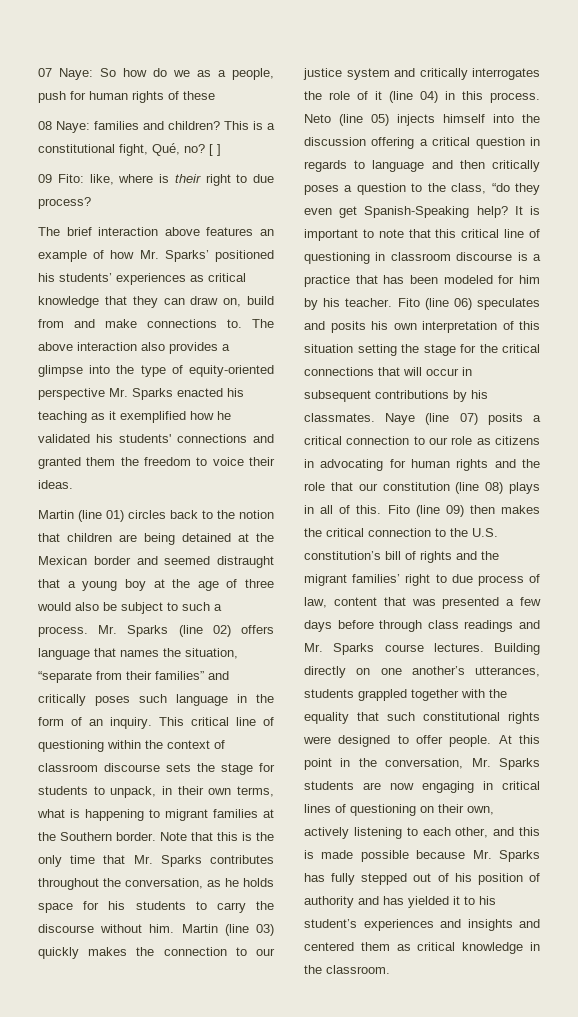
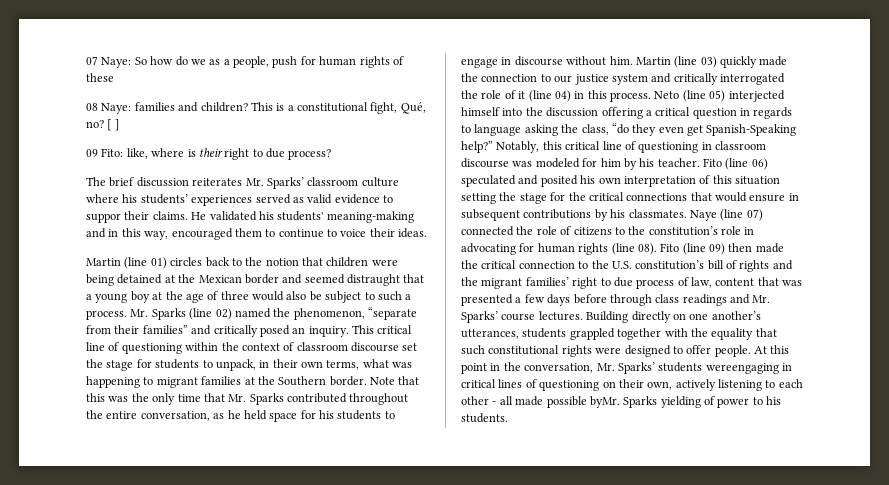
- The brief interaction above features an example of how Mr. Sparks’ positioned his students’ experiences as critical knowledge that they can draw on, build from and make connections to. The above interaction also provides a glimpse into the type of equity-oriented perspective Mr. Sparks enacted his teaching as it exemplified how he validated his students' connections and granted them the freedom to voice their ideas.
+ The brief discussion reiterates Mr. Sparks’ classroom culture where his students’ experiences served as valid evidence to suppor their claims. He validated his students' meaning-making and in this way, encouraged them to continue to voice their ideas.
- Martin (line 01) circles back to the notion that children are being detained at the Mexican border and seemed distraught that a young boy at the age of three would also be subject to such a process.
+ Martin (line 01) circles back to the notion that children were being detained at the Mexican border and seemed distraught that a young boy at the age of three would also be subject to such a process.
- Mr. Sparks (line 02) offers language that names the situation, “separate from their families” and critically poses such language in the form of an inquiry.
+ Mr. Sparks (line 02) named the phenomenon, “separate from their families” and critically posed an inquiry.
- This critical line of questioning within the context of classroom discourse sets the stage for students to unpack, in their own terms, what is happening to migrant families at the Southern border.
+ This critical line of questioning within the context of classroom discourse set the stage for students to unpack, in their own terms, what was happening to migrant families at the Southern border.
- Note that this is the only time that Mr. Sparks contributes throughout the conversation, as he holds space for his students to carry the discourse without him.
+ Note that this was the only time that Mr. Sparks contributed throughout the entire conversation, as he held space for his students to engage in discourse without him.
- Martin (line 03) quickly makes the connection to our justice system and critically interrogates the role of it (line 04) in this process.
+ Martin (line 03) quickly made the connection to our justice system and critically interrogated the role of it (line 04) in this process.
- Neto (line 05) injects himself into the discussion offering a critical question in regards to language and then critically poses a question to the class, “do they even get Spanish-Speaking help? It is important to note that this critical line of questioning in classroom discourse is a practice that has been modeled for him by his teacher.
+ Neto (line 05) interjected himself into the discussion offering a critical question in regards to language asking the class, “do they even get Spanish-Speaking help?” Notably, this critical line of questioning in classroom discourse was modeled for him by his teacher.
- Fito (line 06) speculates and posits his own interpretation of this situation setting the stage for the critical connections that will occur in subsequent contributions by his classmates.
+ Fito (line 06) speculated and posited his own interpretation of this situation setting the stage for the critical connections that would ensure in subsequent contributions by his classmates.
- Naye (line 07) posits a critical connection to our role as citizens in advocating for human rights and the role that our constitution (line 08) plays in all of this.
+ Naye (line 07) connected the role of citizens to the constitution’s role in advocating for human rights (line 08).
- Fito (line 09) then makes the critical connection to the U.S. constitution’s bill of rights and the migrant families’ right to due process of law, content that was presented a few days before through class readings and Mr. Sparks course lectures.
+ Fito (line 09) then made the critical connection to the U.S. constitution’s bill of rights and the migrant families’ right to due process of law, content that was presented a few days before through class readings and Mr. Sparks’ course lectures.
- At this point in the conversation, Mr. Sparks students are now engaging in critical lines of questioning on their own, actively listening to each other, and this is made possible because Mr. Sparks has fully stepped out of his position of authority and has yielded it to his student’s experiences and insights and centered them as critical knowledge in the classroom.
+ At this point in the conversation, Mr. Sparks’ students wereengaging in critical lines of questioning on their own, actively listening to each other - all made possible byMr. Sparks yielding of power to his students.

